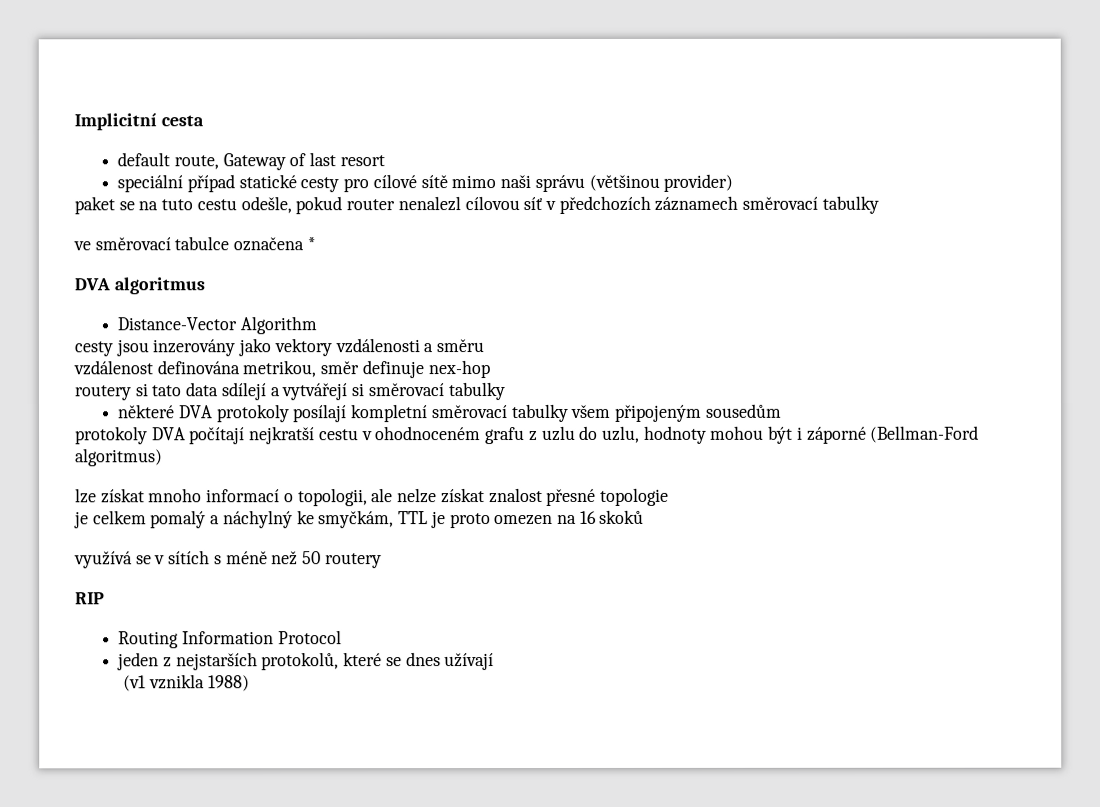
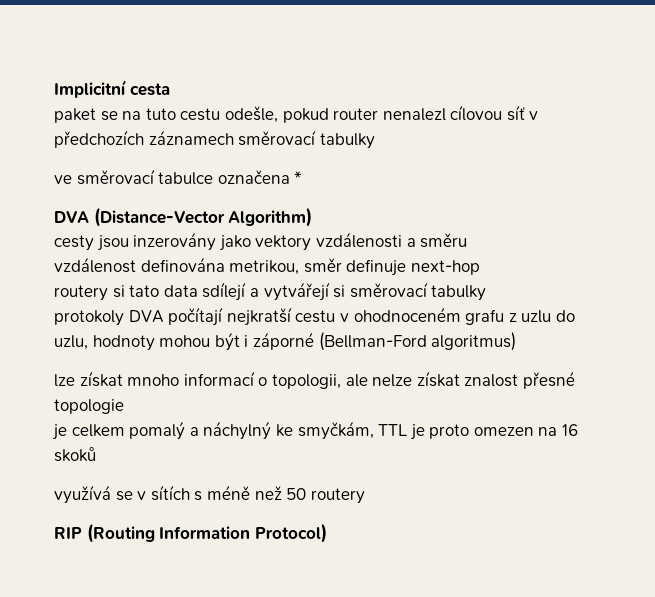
- default route, Gateway of last resort
- speciální případ statické cesty pro cílové sítě mimo naši správu (většinou provider)
- DVA algoritmus
- Distance-Vector Algorithm
+ DVA (Distance-Vector Algorithm)
- vzdálenost definována metrikou, směr definuje nex-hop
+ vzdálenost definována metrikou, směr definuje next-hop
- některé DVA protokoly posílají kompletní směrovací tabulky všem připojeným sousedům
- RIP
- Routing Information Protocol
- jeden z nejstarších protokolů, které se dnes užívají
- (v1 vznikla 1988)
+ RIP (Routing Information Protocol)

